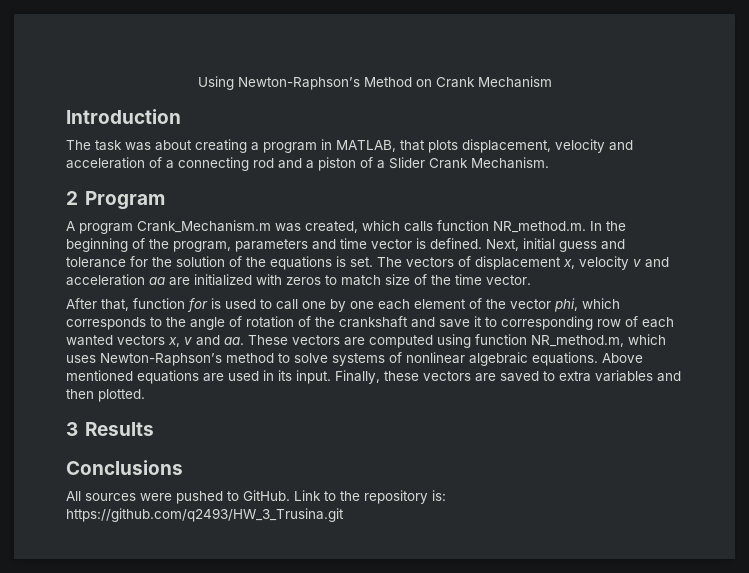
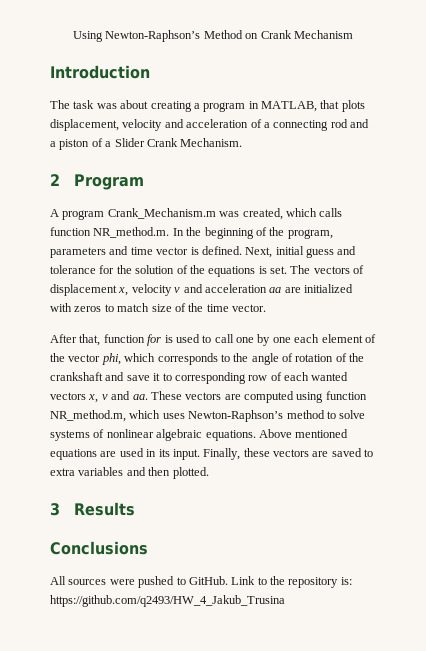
- Link to the repository is: https://github.com/q2493/HW_3_Trusina.git
+ Link to the repository is: https://github.com/q2493/HW_4_Jakub_Trusina

